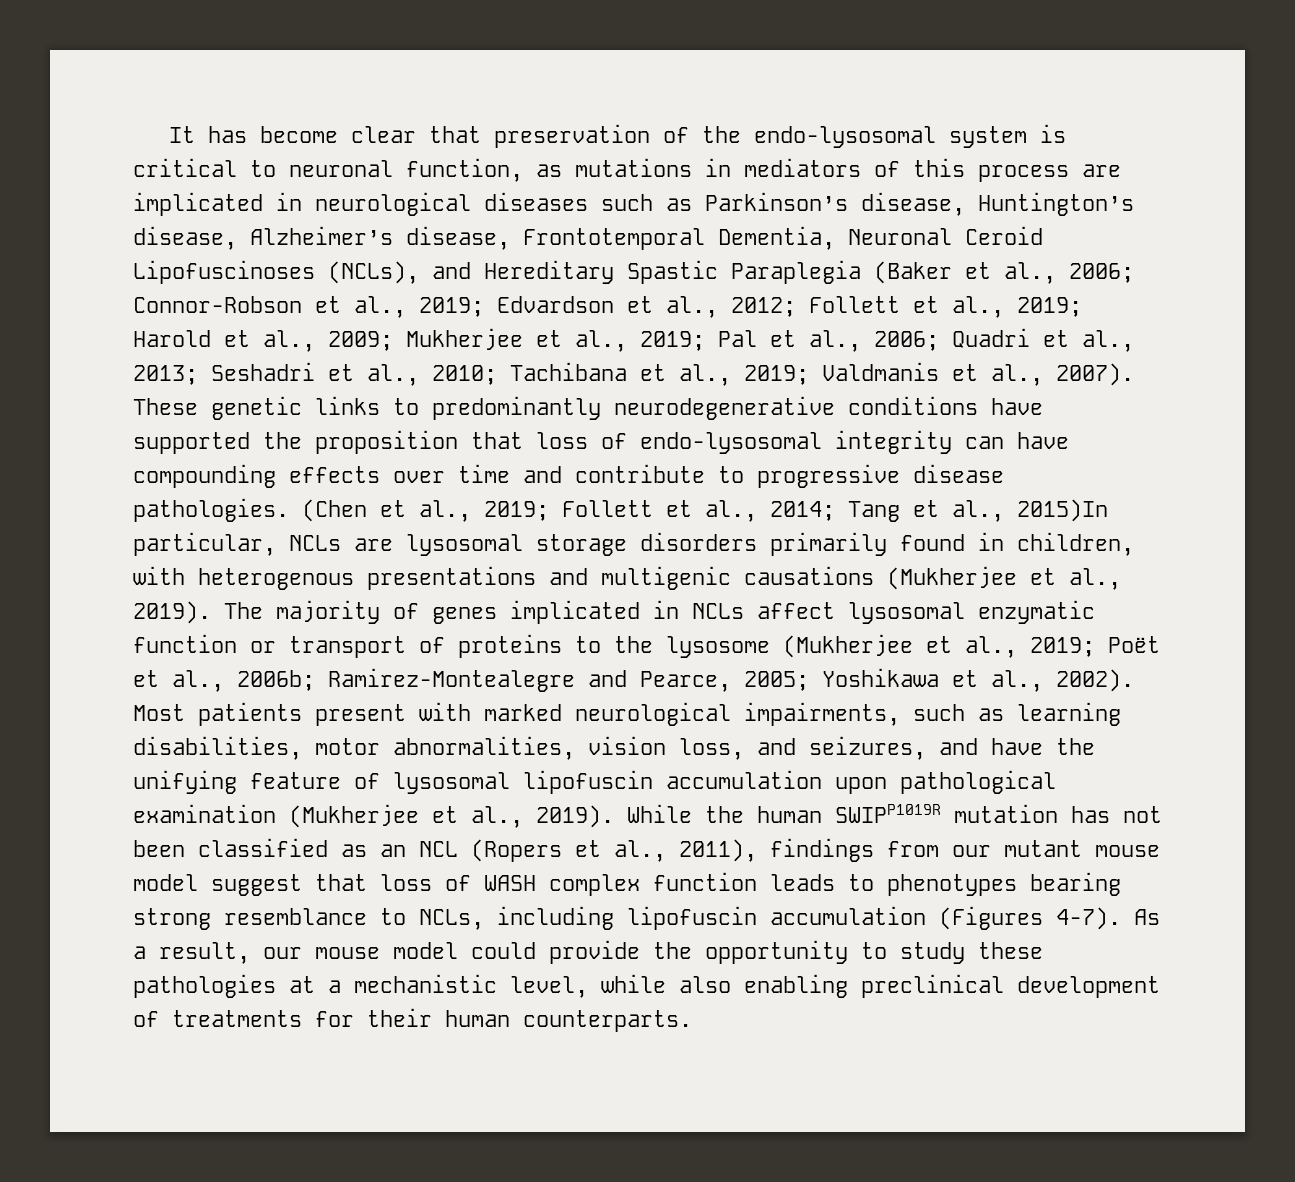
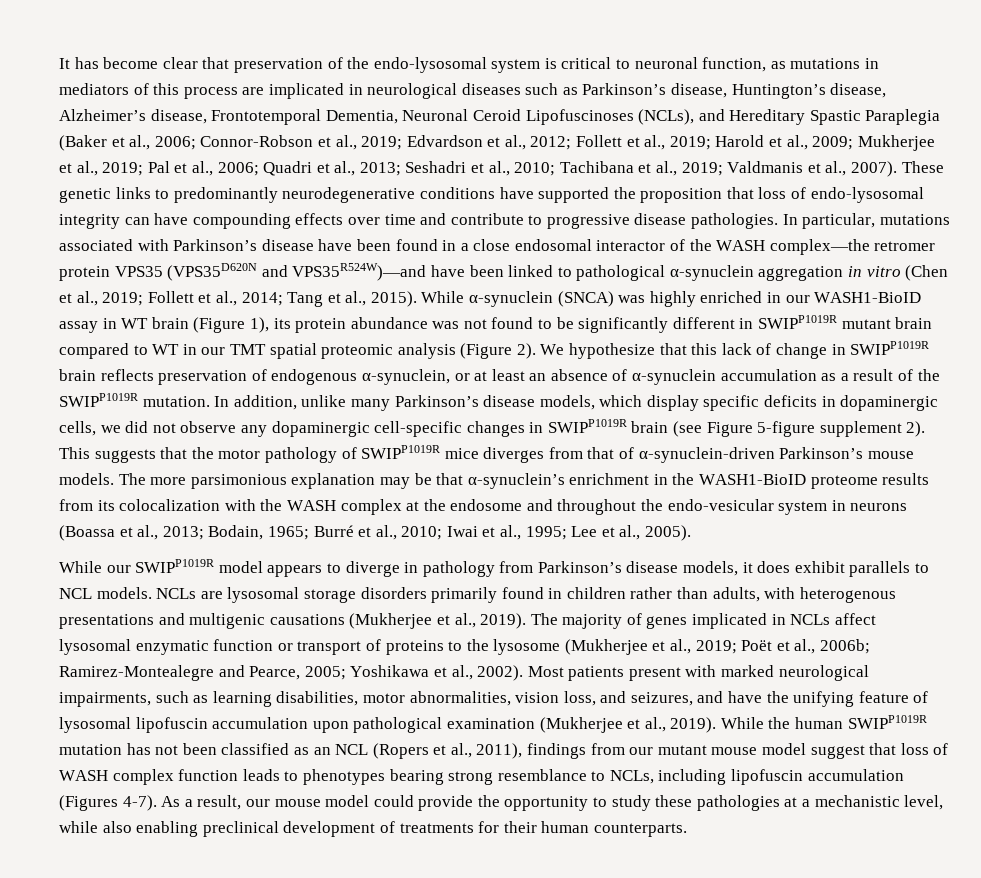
- (Chen et al., 2019; Follett et al., 2014; Tang et al., 2015)In particular, NCLs are lysosomal storage disorders primarily found in children, with heterogenous presentations and multigenic causations (Mukherjee et al., 2019).
+ In particular, mutations associated with Parkinson’s disease have been found in a close endosomal interactor of the WASH complex—the retromer protein VPS35 (VPS35D620N and VPS35R524W)—and have been linked to pathological α-synuclein aggregation in vitro (Chen et al., 2019; Follett et al., 2014; Tang et al., 2015). While α-synuclein (SNCA) was highly enriched in our WASH1-BioID assay in WT brain (Figure 1), its protein abundance was not found to be significantly different in SWIPP1019R mutant brain compared to WT in our TMT spatial proteomic analysis (Figure 2). We hypothesize that this lack of change in SWIPP1019R brain reflects preservation of endogenous α-synuclein, or at least an absence of α-synuclein accumulation as a result of the SWIPP1019R mutation. In addition, unlike many Parkinson’s disease models, which display specific deficits in dopaminergic cells, we did not observe any dopaminergic cell-specific changes in SWIPP1019R brain (see Figure 5-figure supplement 2). This suggests that the motor pathology of SWIPP1019R mice diverges from that of α-synuclein-driven Parkinson’s mouse models. The more parsimonious explanation may be that α-synuclein’s enrichment in the WASH1-BioID proteome results from its colocalization with the WASH complex at the endosome and throughout the endo-vesicular system in neurons (Boassa et al., 2013; Bodain, 1965; Burré et al., 2010; Iwai et al., 1995; Lee et al., 2005).
+ While our SWIPP1019R model appears to diverge in pathology from Parkinson’s disease models, it does exhibit parallels to NCL models. NCLs are lysosomal storage disorders primarily found in children rather than adults, with heterogenous presentations and multigenic causations (Mukherjee et al., 2019).

